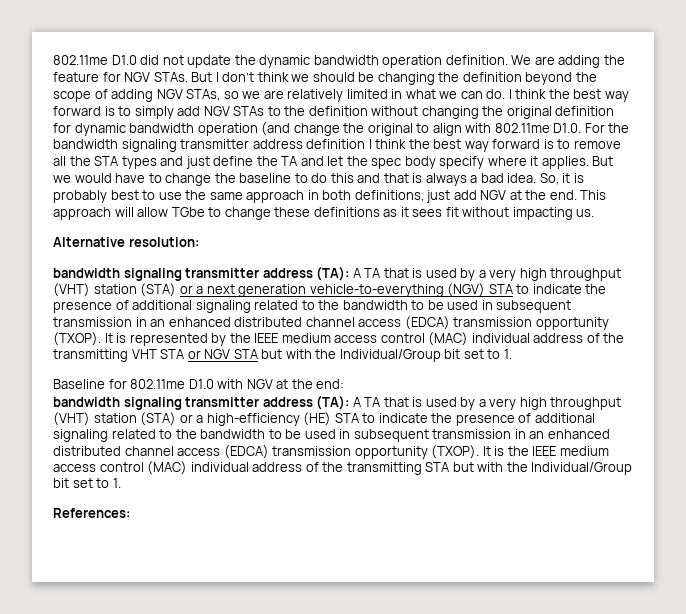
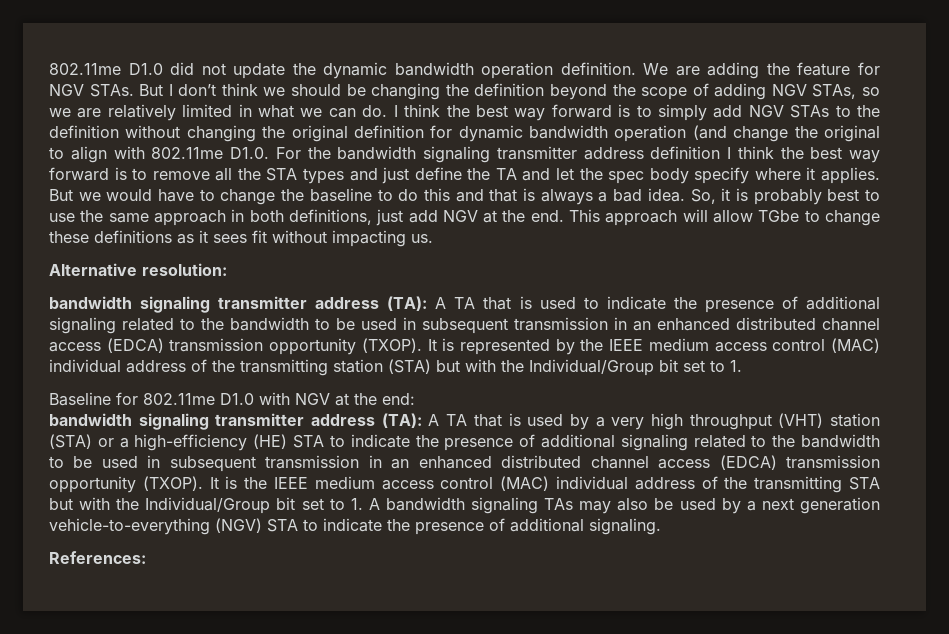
- bandwidth signaling transmitter address (TA): A TA that is used by a very high throughput (VHT) station (STA) or a next generation vehicle-to-everything (NGV) STA to indicate the presence of additional signaling related to the bandwidth to be used in subsequent transmission in an enhanced distributed channel access (EDCA) transmission opportunity (TXOP).
+ bandwidth signaling transmitter address (TA): A TA that is used to indicate the presence of additional signaling related to the bandwidth to be used in subsequent transmission in an enhanced distributed channel access (EDCA) transmission opportunity (TXOP).
- It is represented by the IEEE medium access control (MAC) individual address of the transmitting VHT STA or NGV STA but with the Individual/Group bit set to 1.
+ It is represented by the IEEE medium access control (MAC) individual address of the transmitting station (STA) but with the Individual/Group bit set to 1.
- It is the IEEE medium access control (MAC) individual address of the transmitting STA but with the Individual/Group bit set to 1.
+ It is the IEEE medium access control (MAC) individual address of the transmitting STA but with the Individual/Group bit set to 1. A bandwidth signaling TAs may also be used by a next generation vehicle-to-everything (NGV) STA to indicate the presence of additional signaling.

